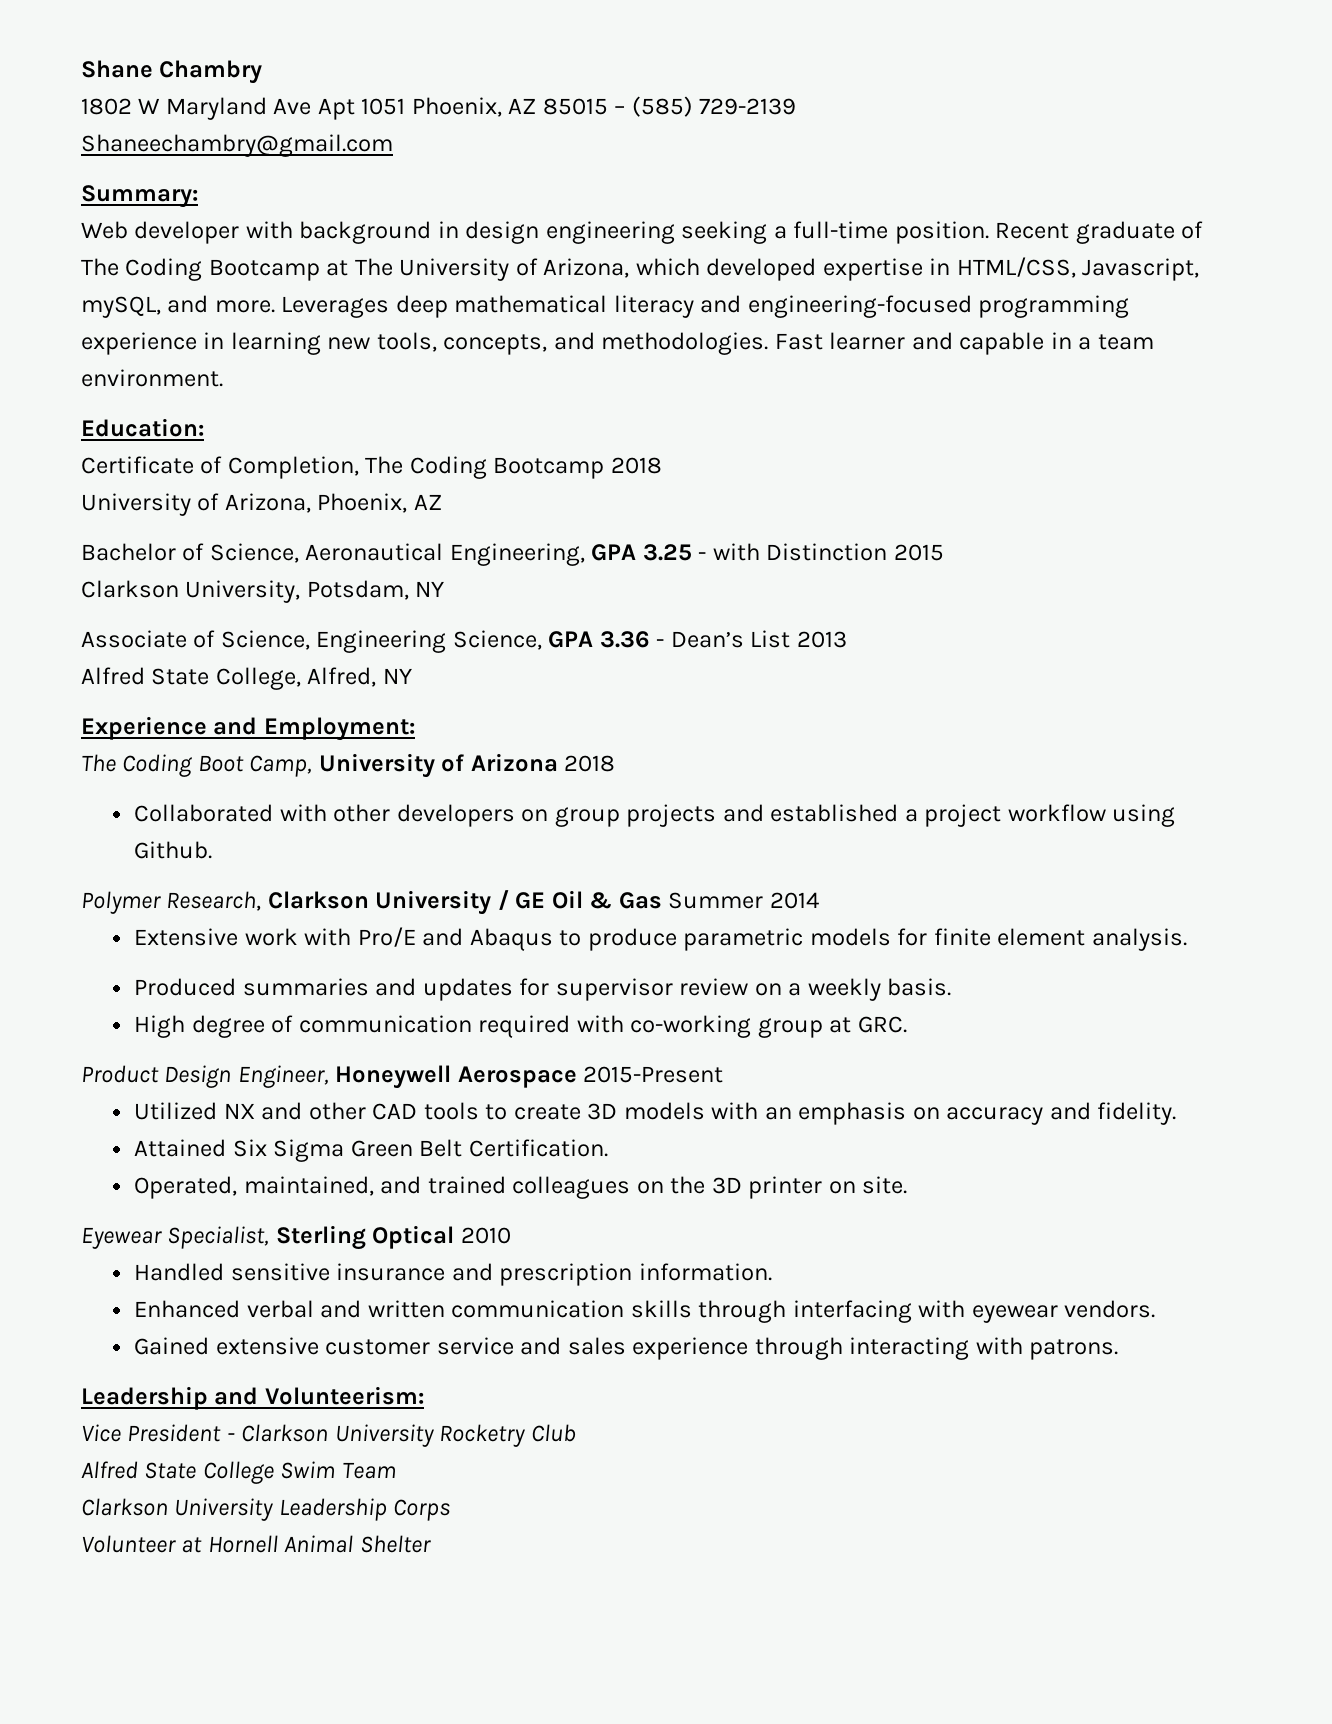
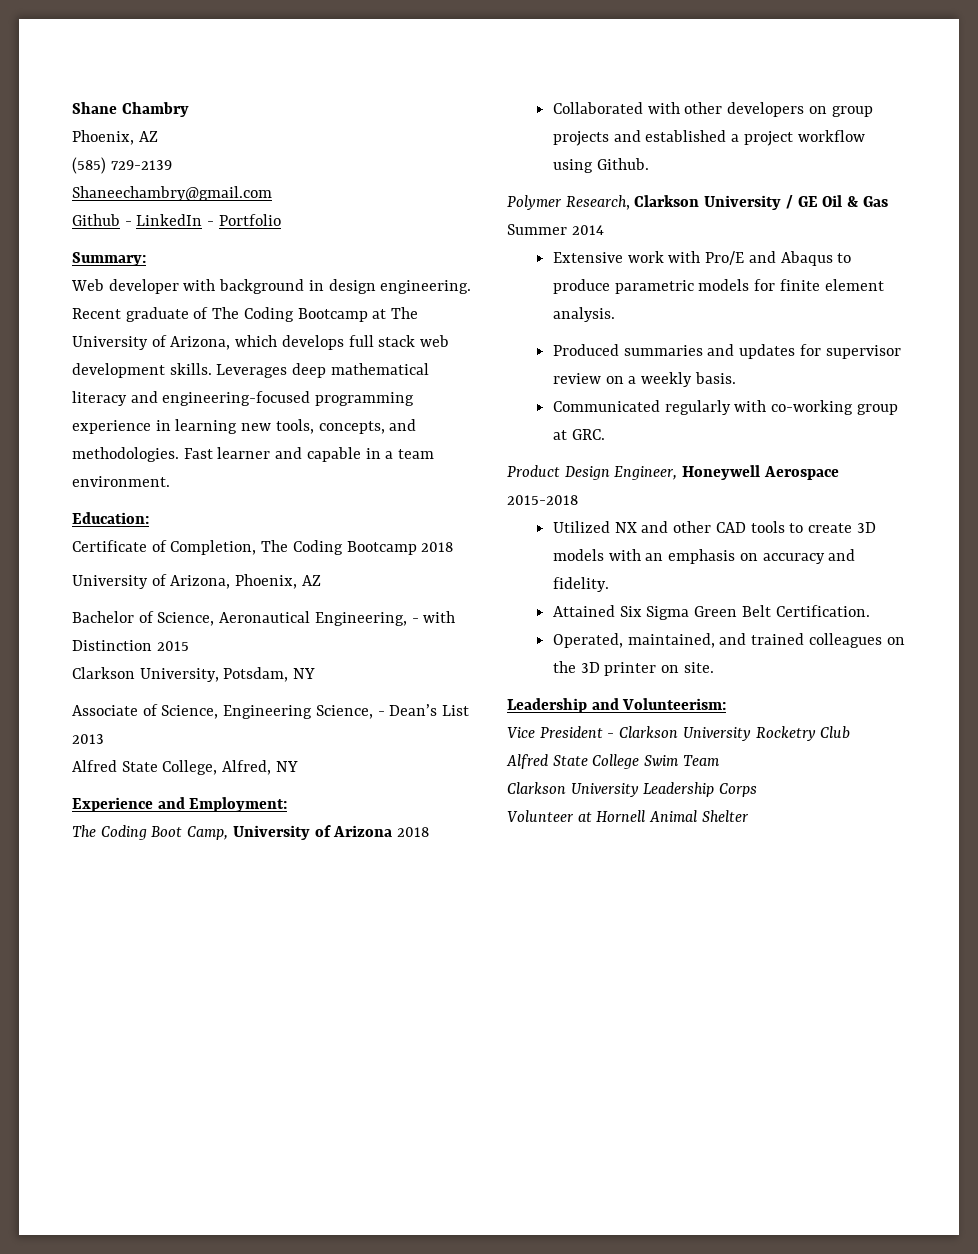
  Shane Chambry
- 1802 W Maryland Ave Apt 1051 Phoenix, AZ 85015 – (585) 729-2139
+ Phoenix, AZ
+ (585) 729-2139
+ Github - LinkedIn - Portfolio
- Web developer with background in design engineering seeking a full-time position.
+ Web developer with background in design engineering.
- Recent graduate of The Coding Bootcamp at The University of Arizona, which developed expertise in HTML/CSS, Javascript, mySQL, and more.
+ Recent graduate of The Coding Bootcamp at The University of Arizona, which develops full stack web development skills.
- Bachelor of Science, Aeronautical Engineering, GPA 3.25 - with Distinction 2015
+ Bachelor of Science, Aeronautical Engineering, - with Distinction 2015
- Associate of Science, Engineering Science, GPA 3.36 - Dean’s List 2013
+ Associate of Science, Engineering Science, - Dean’s List 2013
- High degree of communication required with co-working group at GRC.
+ Communicated regularly with co-working group at GRC.
- Product Design Engineer, Honeywell Aerospace 2015-Present
+ Product Design Engineer, Honeywell Aerospace 2015-2018
- Eyewear Specialist, Sterling Optical 2010
- Handled sensitive insurance and prescription information.
- Enhanced verbal and written communication skills through interfacing with eyewear vendors.
- Gained extensive customer service and sales experience through interacting with patrons.

